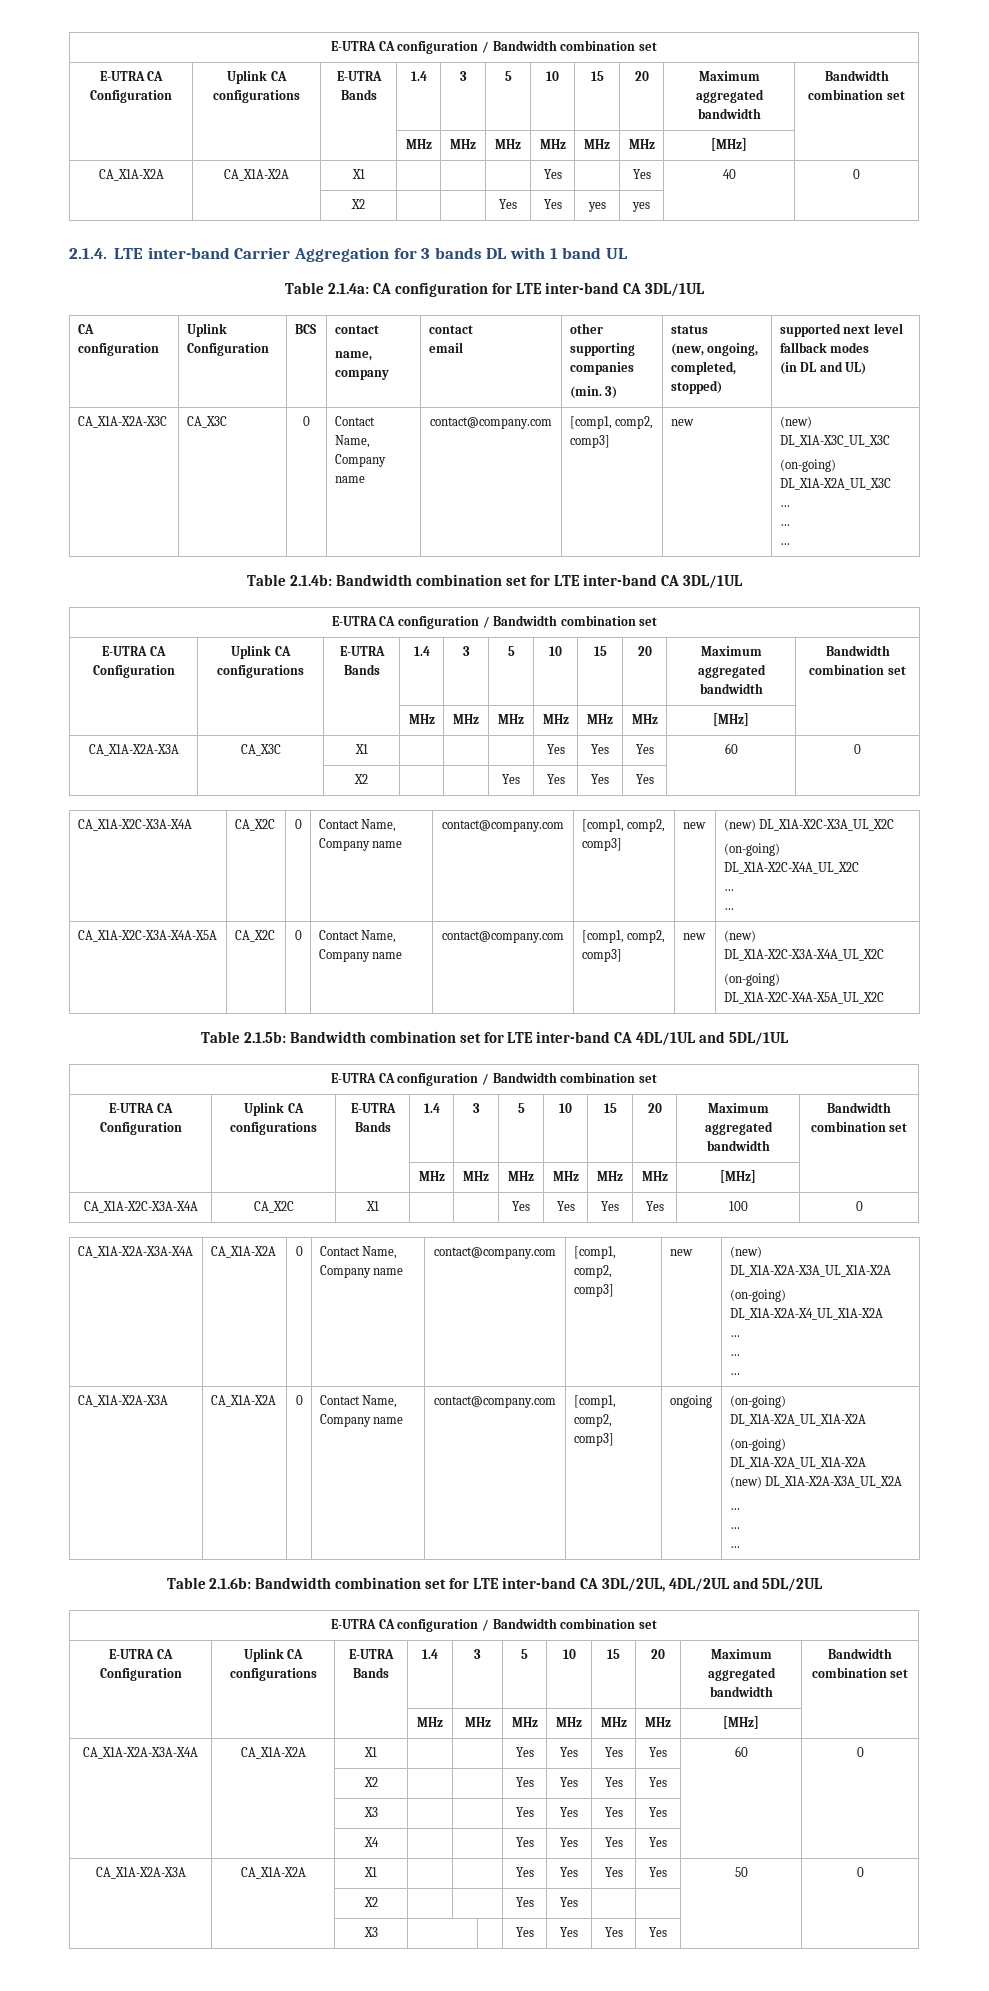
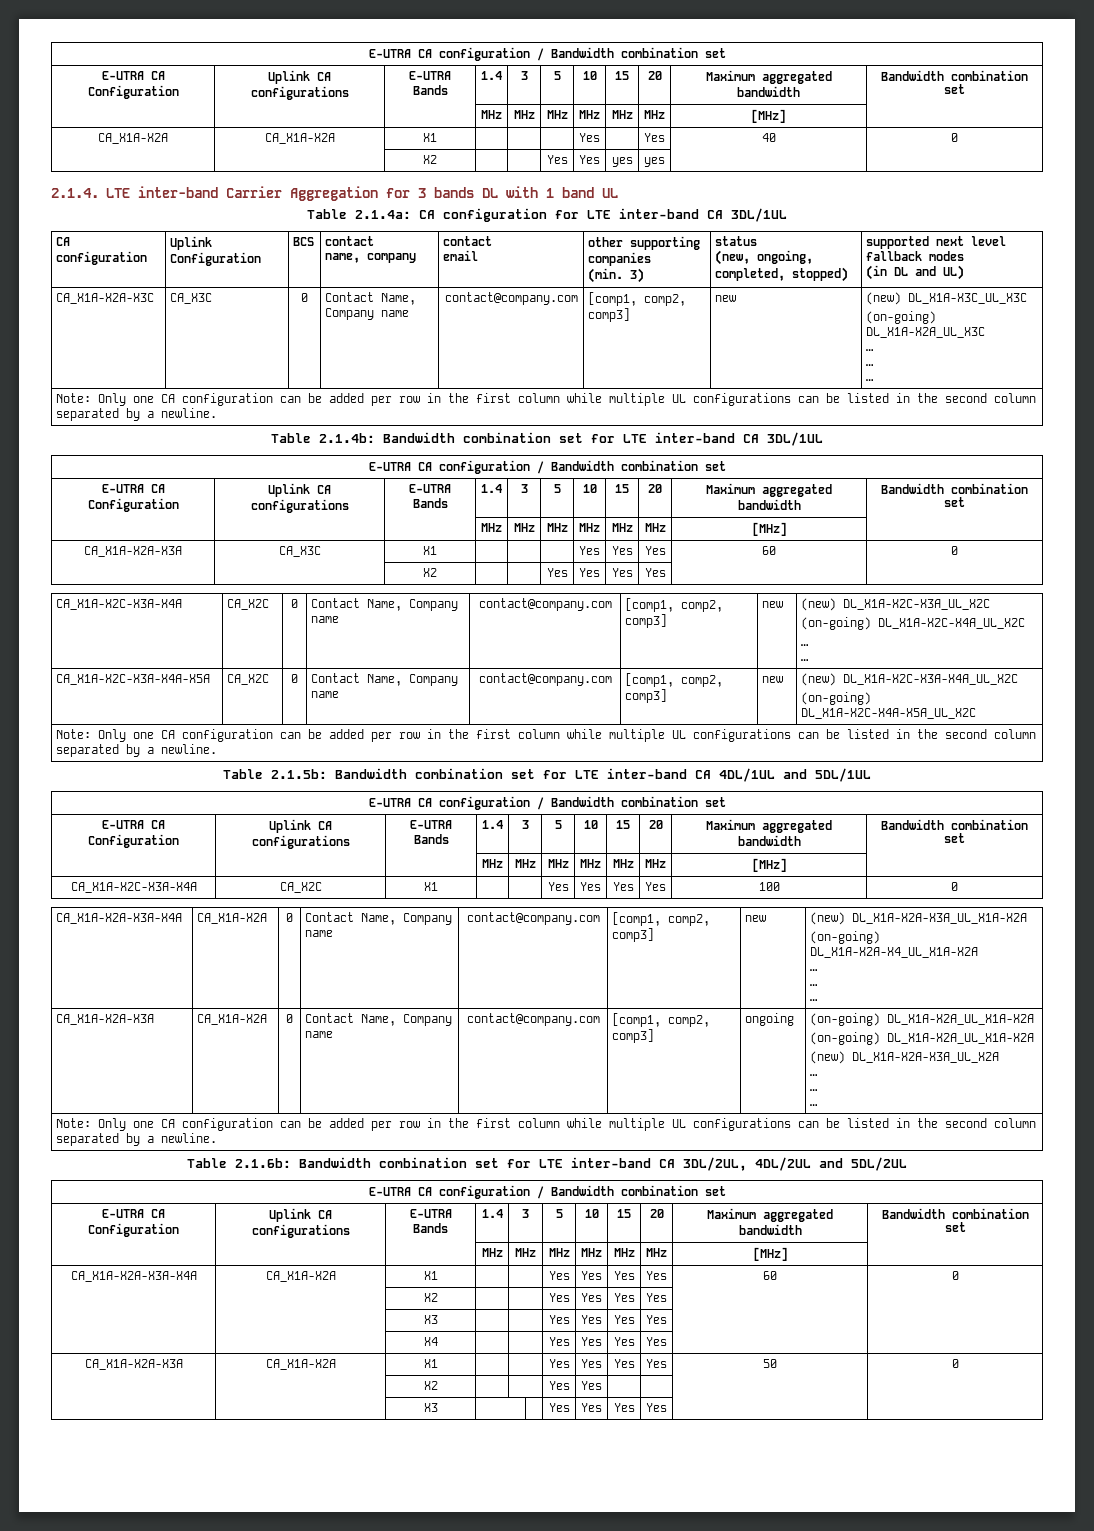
  CA_X1A-X2A-X3C | CA_X3C | 0 | Contact Name, Company name | contact@company.com | [comp1, comp2, comp3] | new | (new) DL_X1A-X3C_UL_X3C
  (on-going) DL_X1A-X2A_UL_X3C
  …
  …
  …
+ Note: Only one CA configuration can be added per row in the first column while multiple UL configurations can be listed in the second column separated by a newline.
  CA_X1A-X2C-X3A-X4A-X5A | CA_X2C | 0 | Contact Name, Company name | contact@company.com | [comp1, comp2, comp3] | new | (new) DL_X1A-X2C-X3A-X4A_UL_X2C
  (on-going) DL_X1A-X2C-X4A-X5A_UL_X2C
+ Note: Only one CA configuration can be added per row in the first column while multiple UL configurations can be listed in the second column separated by a newline.
  CA_X1A-X2A-X3A | CA_X1A-X2A | 0 | Contact Name, Company name | contact@company.com | [comp1, comp2, comp3] | ongoing | (on-going) DL_X1A-X2A_UL_X1A-X2A
  (on-going) DL_X1A-X2A_UL_X1A-X2A
  (new) DL_X1A-X2A-X3A_UL_X2A
  …
  …
  …
+ Note: Only one CA configuration can be added per row in the first column while multiple UL configurations can be listed in the second column separated by a newline.

